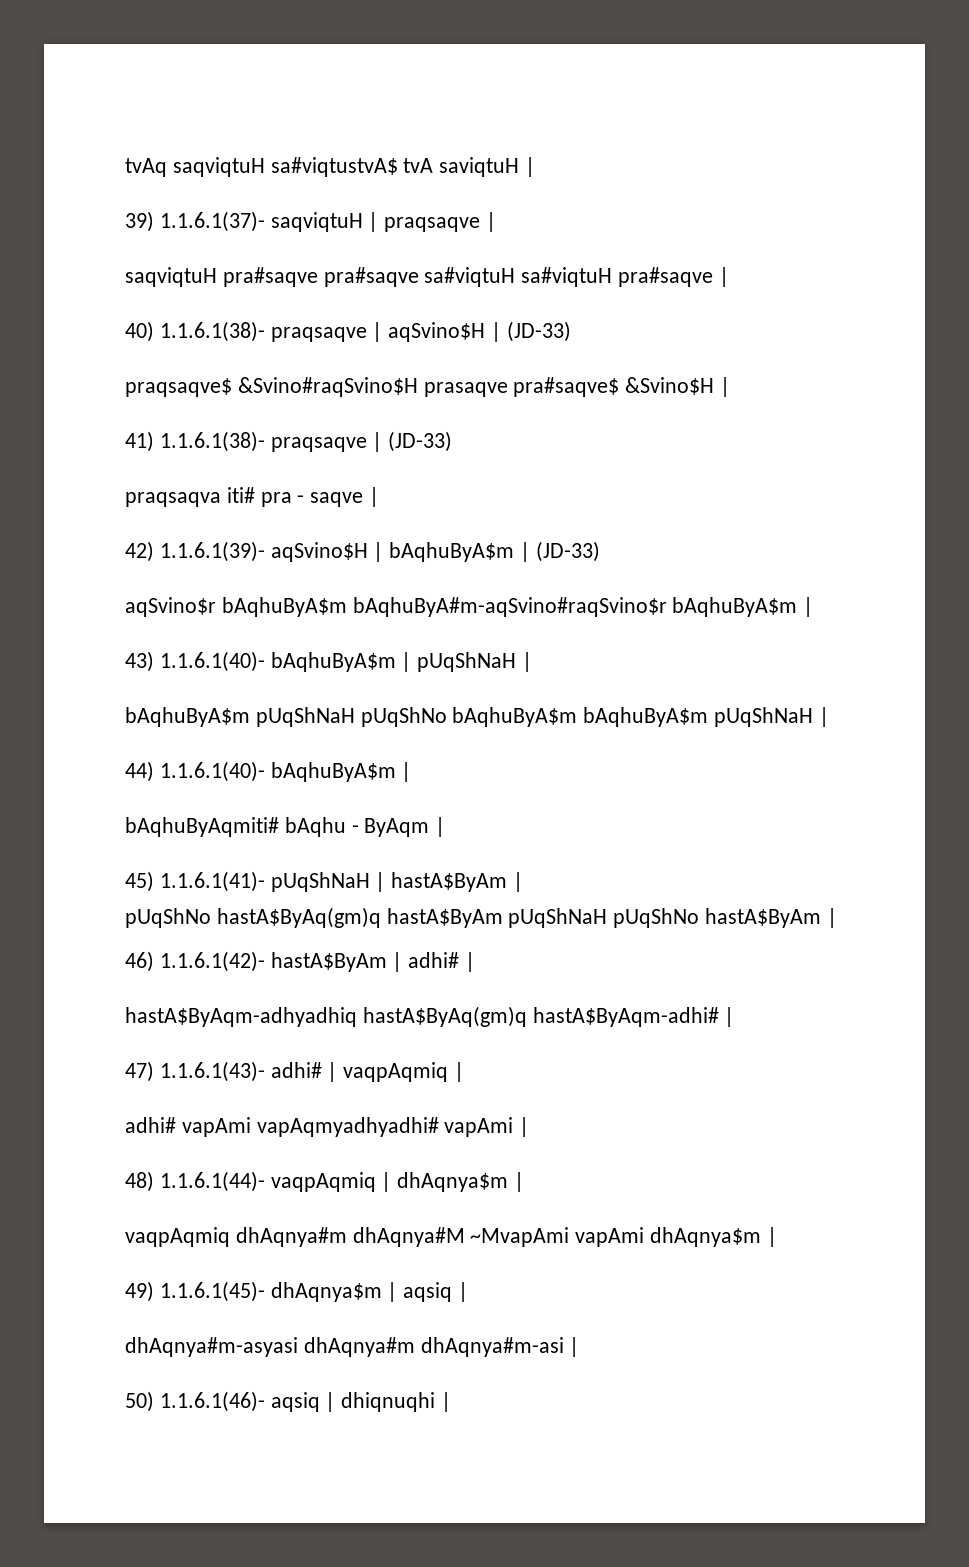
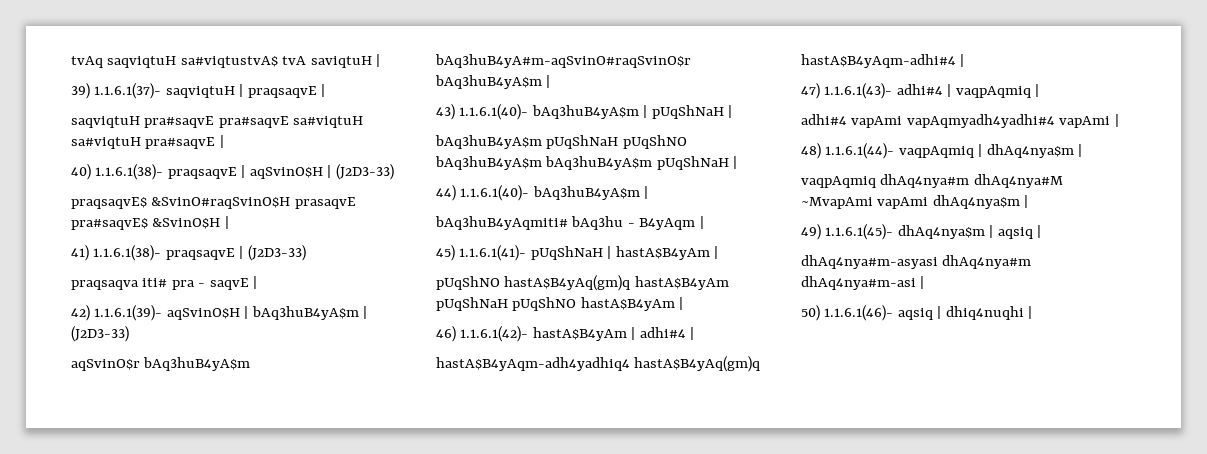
- 39) 1.1.6.1(37)- saqviqtuH | praqsaqve |
+ 39) 1.1.6.1(37)- saqviqtuH | praqsaqvE |
- saqviqtuH pra#saqve pra#saqve sa#viqtuH sa#viqtuH pra#saqve |
+ saqviqtuH pra#saqvE pra#saqvE sa#viqtuH sa#viqtuH pra#saqvE |
- 40) 1.1.6.1(38)- praqsaqve | aqSvino$H | (JD-33)
- praqsaqve$ &Svino#raqSvino$H prasaqve pra#saqve$ &Svino$H |
+ 40) 1.1.6.1(38)- praqsaqvE | aqSvinO$H | (J2D3-33)
+ praqsaqvE$ &SvinO#raqSvinO$H prasaqvE pra#saqvE$ &SvinO$H |
- 41) 1.1.6.1(38)- praqsaqve | (JD-33)
+ 41) 1.1.6.1(38)- praqsaqvE | (J2D3-33)
- praqsaqva iti# pra - saqve |
+ praqsaqva iti# pra - saqvE |
- 42) 1.1.6.1(39)- aqSvino$H | bAqhuByA$m | (JD-33)
- aqSvino$r bAqhuByA$m bAqhuByA#m-aqSvino#raqSvino$r bAqhuByA$m |
+ 42) 1.1.6.1(39)- aqSvinO$H | bAq3huB4yA$m | (J2D3-33)
+ aqSvinO$r bAq3huB4yA$m bAq3huB4yA#m-aqSvinO#raqSvinO$r bAq3huB4yA$m |
- 43) 1.1.6.1(40)- bAqhuByA$m | pUqShNaH |
+ 43) 1.1.6.1(40)- bAq3huB4yA$m | pUqShNaH |
- bAqhuByA$m pUqShNaH pUqShNo bAqhuByA$m bAqhuByA$m pUqShNaH |
+ bAq3huB4yA$m pUqShNaH pUqShNO bAq3huB4yA$m bAq3huB4yA$m pUqShNaH |
- 44) 1.1.6.1(40)- bAqhuByA$m |
- bAqhuByAqmiti# bAqhu - ByAqm |
+ 44) 1.1.6.1(40)- bAq3huB4yA$m |
+ bAq3huB4yAqmiti# bAq3hu - B4yAqm |
- 45) 1.1.6.1(41)- pUqShNaH | hastA$ByAm |
- pUqShNo hastA$ByAq(gm)q hastA$ByAm pUqShNaH pUqShNo hastA$ByAm |
- 46) 1.1.6.1(42)- hastA$ByAm | adhi# |
- hastA$ByAqm-adhyadhiq hastA$ByAq(gm)q hastA$ByAqm-adhi# |
+ 45) 1.1.6.1(41)- pUqShNaH | hastA$B4yAm |
+ pUqShNO hastA$B4yAq(gm)q hastA$B4yAm pUqShNaH pUqShNO hastA$B4yAm |
+ 46) 1.1.6.1(42)- hastA$B4yAm | adhi#4 |
+ hastA$B4yAqm-adh4yadhiq4 hastA$B4yAq(gm)q hastA$B4yAqm-adhi#4 |
- 47) 1.1.6.1(43)- adhi# | vaqpAqmiq |
+ 47) 1.1.6.1(43)- adhi#4 | vaqpAqmiq |
- adhi# vapAmi vapAqmyadhyadhi# vapAmi |
+ adhi#4 vapAmi vapAqmyadh4yadhi#4 vapAmi |
- 48) 1.1.6.1(44)- vaqpAqmiq | dhAqnya$m |
+ 48) 1.1.6.1(44)- vaqpAqmiq | dhAq4nya$m |
- vaqpAqmiq dhAqnya#m dhAqnya#M ~MvapAmi vapAmi dhAqnya$m |
+ vaqpAqmiq dhAq4nya#m dhAq4nya#M ~MvapAmi vapAmi dhAq4nya$m |
- 49) 1.1.6.1(45)- dhAqnya$m | aqsiq |
+ 49) 1.1.6.1(45)- dhAq4nya$m | aqsiq |
- dhAqnya#m-asyasi dhAqnya#m dhAqnya#m-asi |
+ dhAq4nya#m-asyasi dhAq4nya#m dhAq4nya#m-asi |
- 50) 1.1.6.1(46)- aqsiq | dhiqnuqhi |
+ 50) 1.1.6.1(46)- aqsiq | dhiq4nuqhi |

